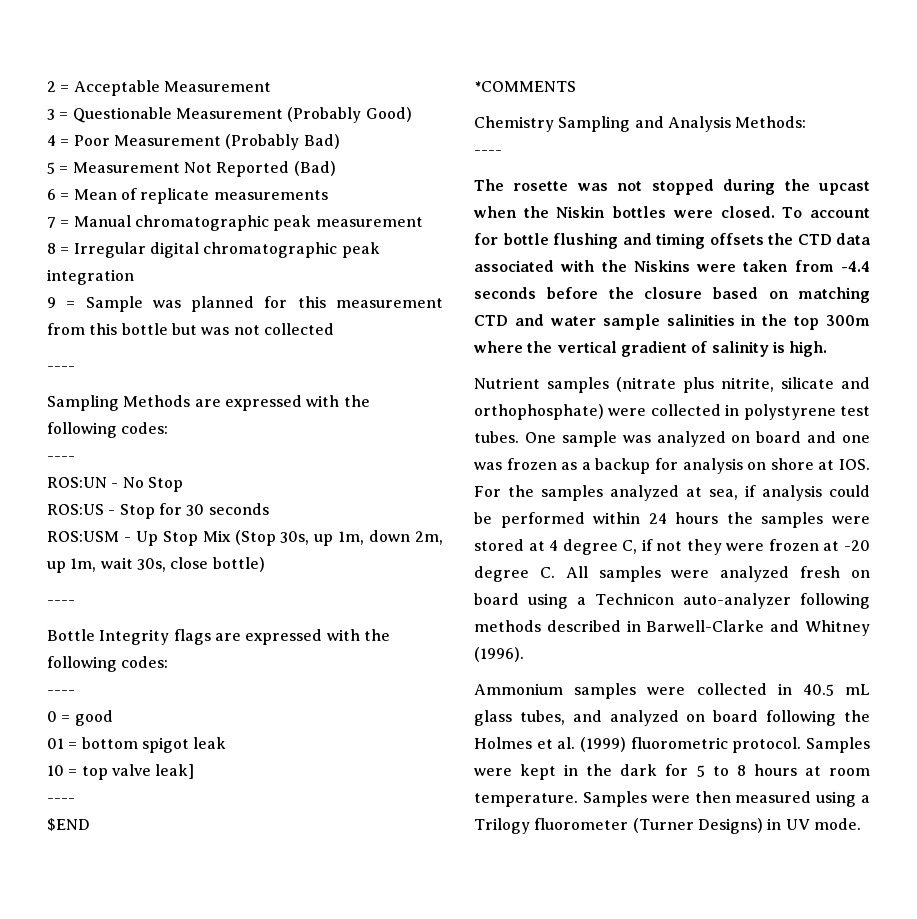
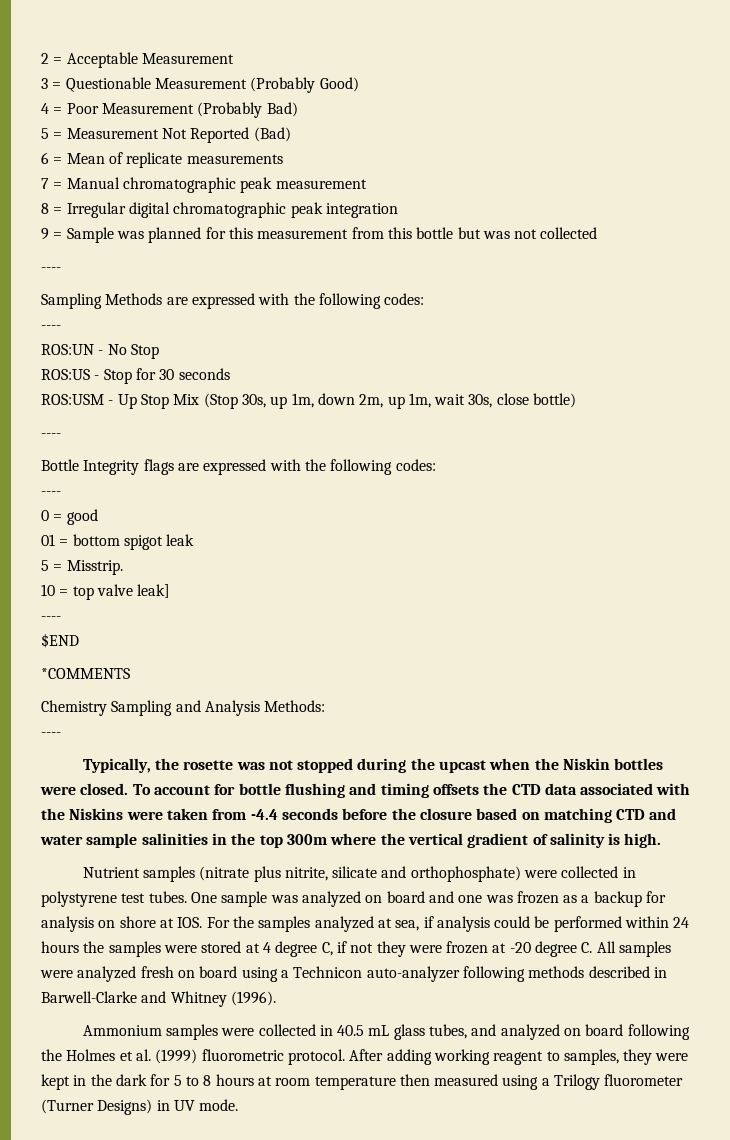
+ 5 = Misstrip.
- The rosette was not stopped during the upcast when the Niskin bottles were closed.
+ Typically, the rosette was not stopped during the upcast when the Niskin bottles were closed.
- Samples were kept in the dark for 5 to 8 hours at room temperature. Samples were then measured using a Trilogy fluorometer (Turner Designs) in UV mode.
+ After adding working reagent to samples, they were kept in the dark for 5 to 8 hours at room temperature then measured using a Trilogy fluorometer (Turner Designs) in UV mode.

